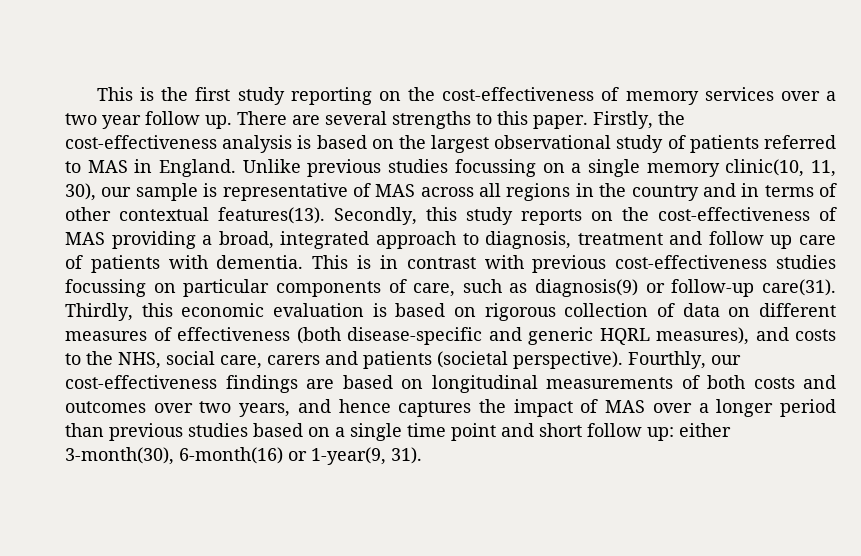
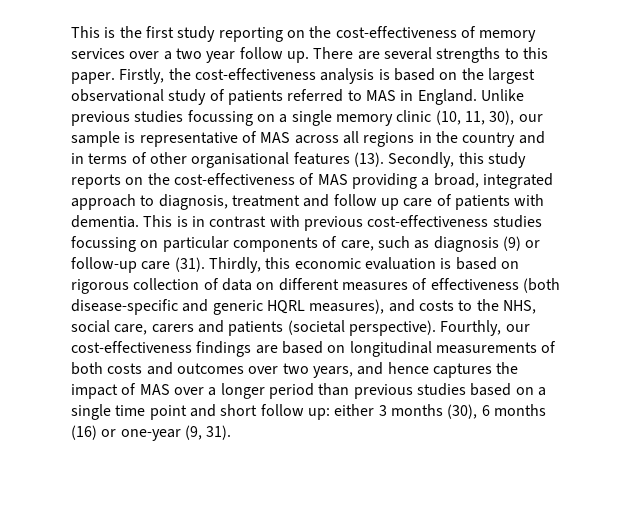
- Unlike previous studies focussing on a single memory clinic(10, 11, 30), our sample is representative of MAS across all regions in the country and in terms of other contextual features(13).
+ Unlike previous studies focussing on a single memory clinic (10, 11, 30), our sample is representative of MAS across all regions in the country and in terms of other organisational features (13).
- This is in contrast with previous cost-effectiveness studies focussing on particular components of care, such as diagnosis(9) or follow-up care(31).
+ This is in contrast with previous cost-effectiveness studies focussing on particular components of care, such as diagnosis (9) or follow-up care (31).
- Fourthly, our cost-effectiveness findings are based on longitudinal measurements of both costs and outcomes over two years, and hence captures the impact of MAS over a longer period than previous studies based on a single time point and short follow up: either 3-month(30), 6-month(16) or 1-year(9, 31).
+ Fourthly, our cost-effectiveness findings are based on longitudinal measurements of both costs and outcomes over two years, and hence captures the impact of MAS over a longer period than previous studies based on a single time point and short follow up: either 3 months (30), 6 months (16) or one-year (9, 31).

